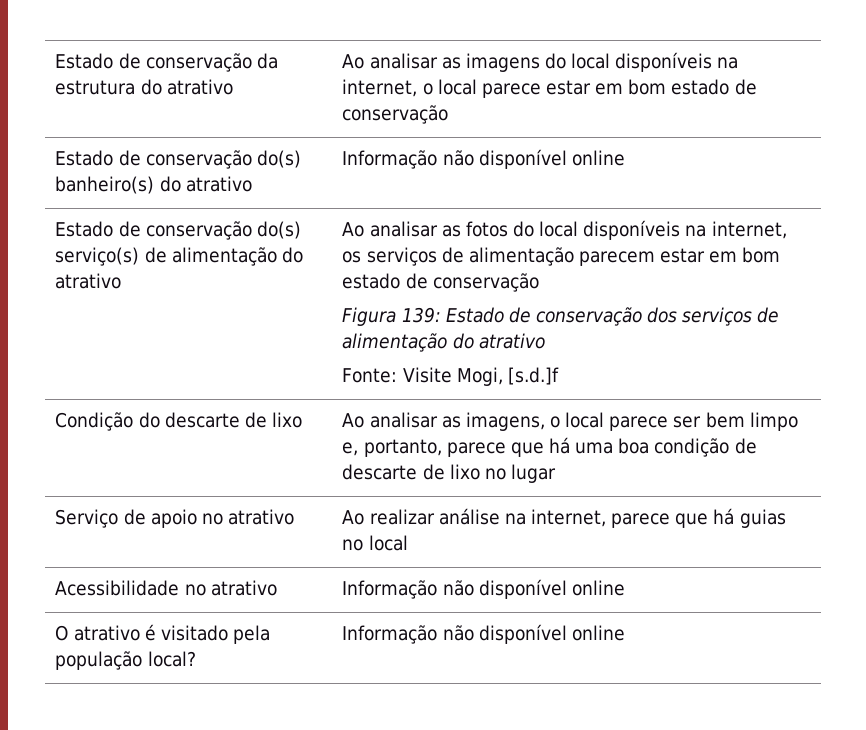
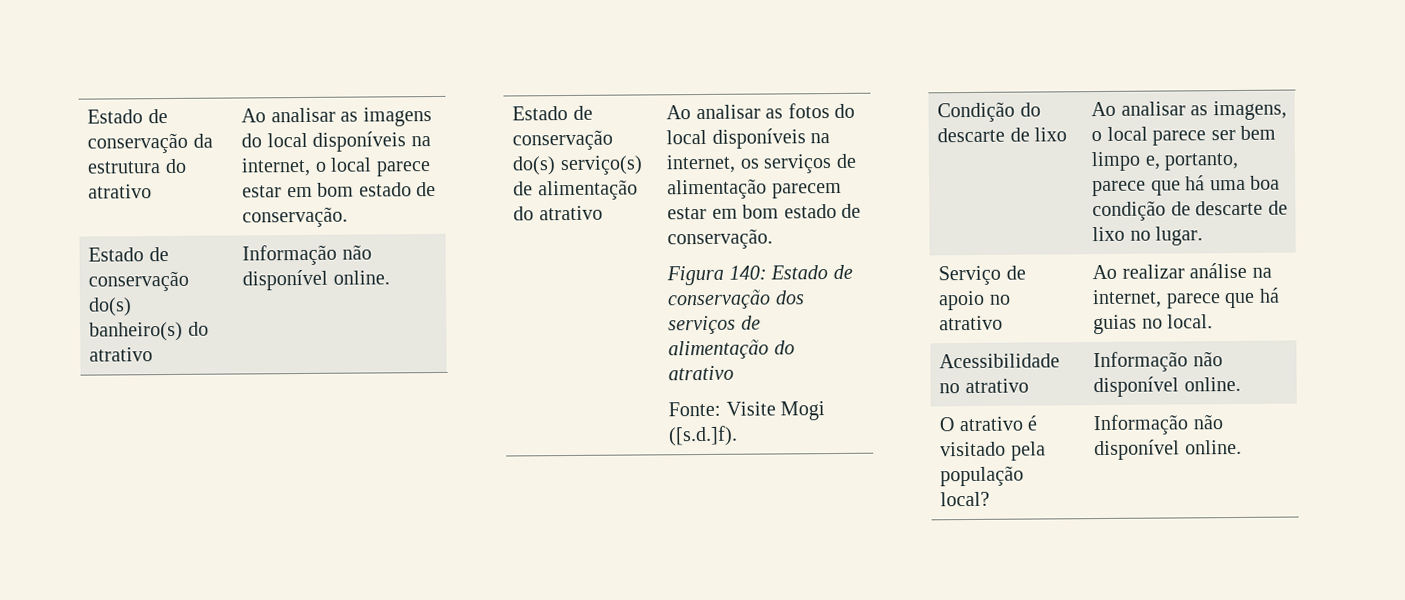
- Estado de conservação da estrutura do atrativo | Ao analisar as imagens do local disponíveis na internet, o local parece estar em bom estado de conservação
+ Estado de conservação da estrutura do atrativo | Ao analisar as imagens do local disponíveis na internet, o local parece estar em bom estado de conservação.
- Estado de conservação do(s) banheiro(s) do atrativo | Informação não disponível online
+ Estado de conservação do(s) banheiro(s) do atrativo | Informação não disponível online.
- Ao analisar as fotos do local disponíveis na internet, os serviços de alimentação parecem estar em bom estado de conservação
+ Ao analisar as fotos do local disponíveis na internet, os serviços de alimentação parecem estar em bom estado de conservação.
- Figura 139: Estado de conservação dos serviços de alimentação do atrativo
+ Figura 140: Estado de conservação dos serviços de alimentação do atrativo
- Fonte: Visite Mogi, [s.d.]f
+ Fonte: Visite Mogi ([s.d.]f).
- Condição do descarte de lixo | Ao analisar as imagens, o local parece ser bem limpo e, portanto, parece que há uma boa condição de descarte de lixo no lugar
+ Condição do descarte de lixo | Ao analisar as imagens, o local parece ser bem limpo e, portanto, parece que há uma boa condição de descarte de lixo no lugar.
- Serviço de apoio no atrativo | Ao realizar análise na internet, parece que há guias no local
+ Serviço de apoio no atrativo | Ao realizar análise na internet, parece que há guias no local.
- Acessibilidade no atrativo | Informação não disponível online
+ Acessibilidade no atrativo | Informação não disponível online.
- O atrativo é visitado pela população local? | Informação não disponível online
+ O atrativo é visitado pela população local? | Informação não disponível online.

